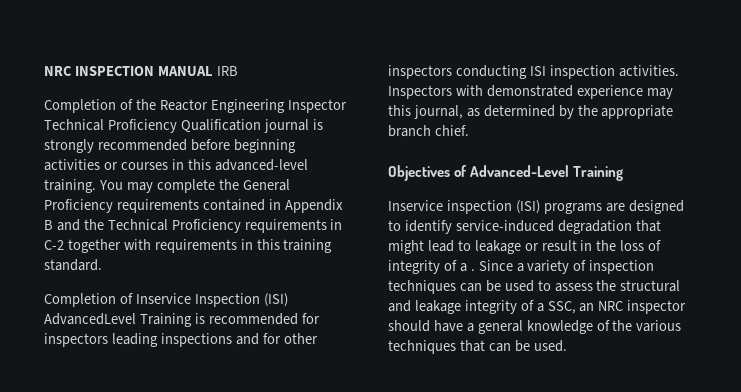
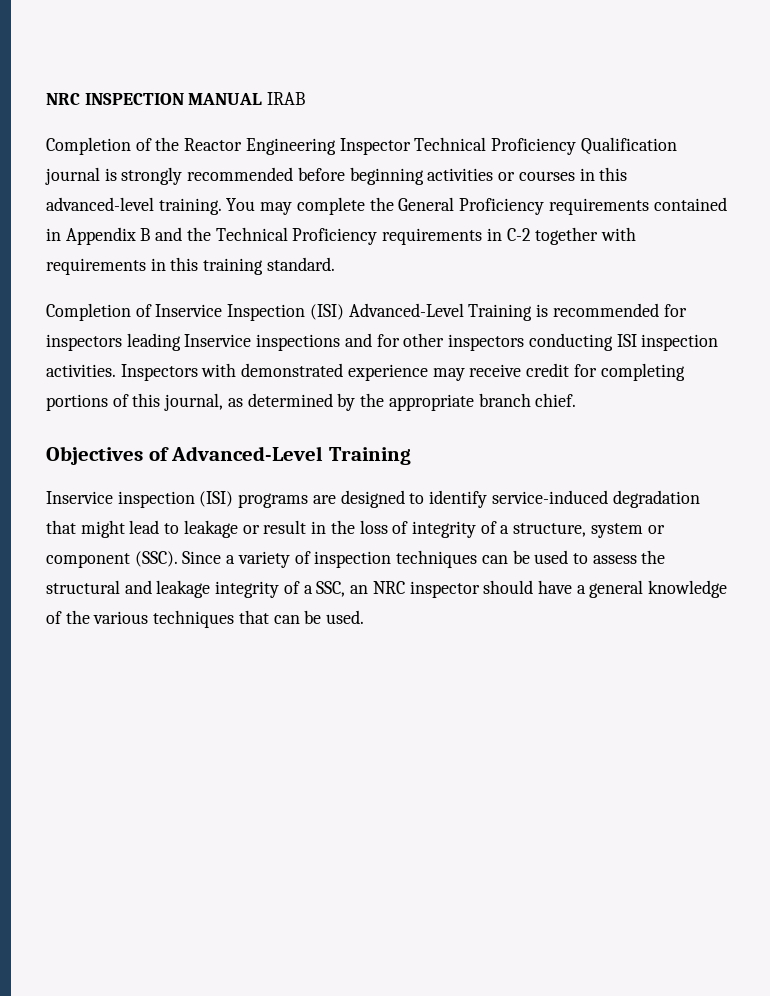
- NRC INSPECTION MANUAL IRB
+ NRC INSPECTION MANUAL IRAB
- Completion of Inservice Inspection (ISI) AdvancedLevel Training is recommended for inspectors leading inspections and for other inspectors conducting ISI inspection activities.
+ Completion of Inservice Inspection (ISI) Advanced-Level Training is recommended for inspectors leading Inservice inspections and for other inspectors conducting ISI inspection activities.
- Inspectors with demonstrated experience may this journal, as determined by the appropriate branch chief.
+ Inspectors with demonstrated experience may receive credit for completing portions of this journal, as determined by the appropriate branch chief.
- Inservice inspection (ISI) programs are designed to identify service-induced degradation that might lead to leakage or result in the loss of integrity of a .
+ Inservice inspection (ISI) programs are designed to identify service-induced degradation that might lead to leakage or result in the loss of integrity of a structure, system or component (SSC).

